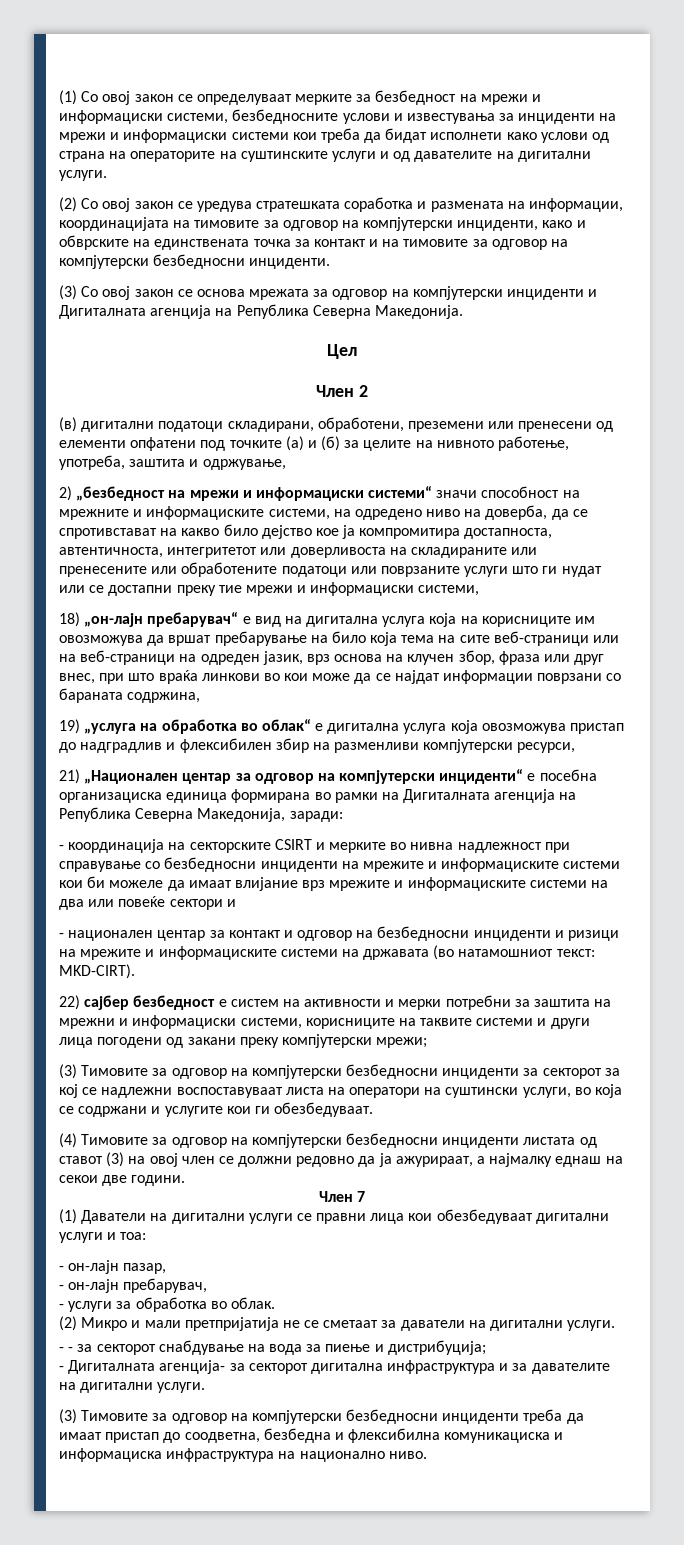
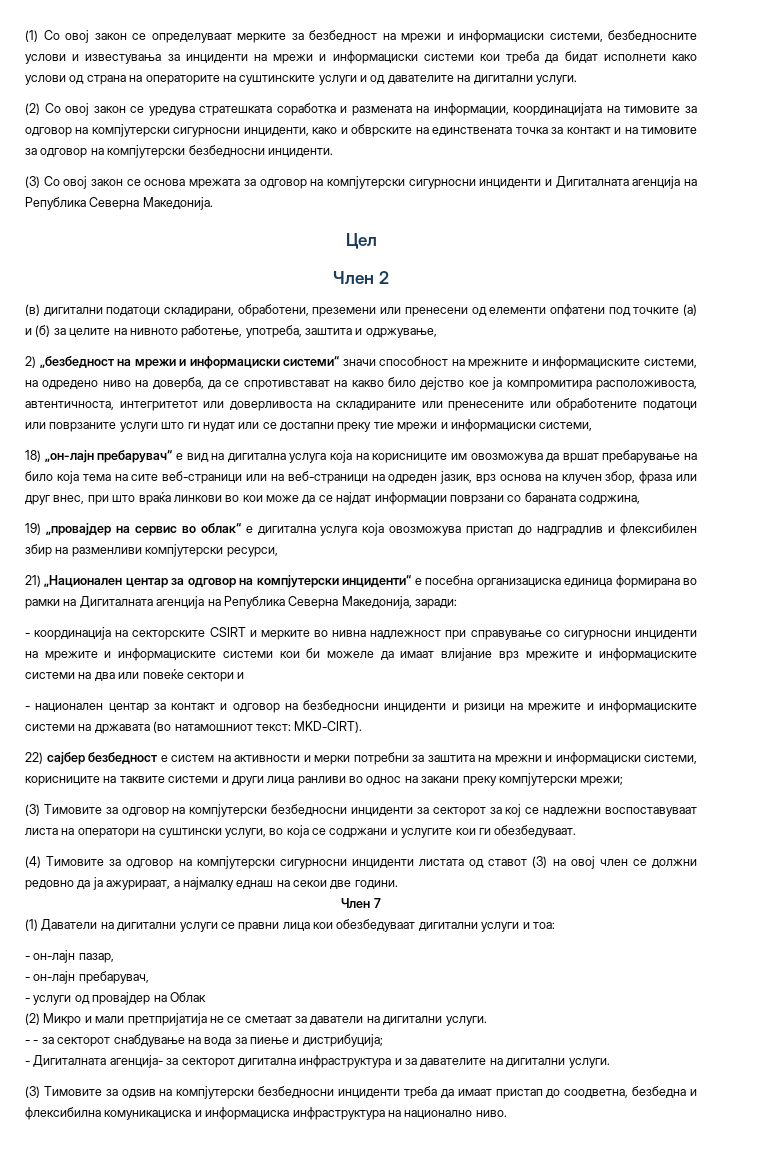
- (2) Со овој закон се уредува стратешката соработка и размената на информации, координацијата на тимовите за одговор на компјутерски инциденти, како и обврските на единствената точка за контакт и на тимовите за одговор на компјутерски безбедносни инциденти.
+ (2) Со овој закон се уредува стратешката соработка и размената на информации, координацијата на тимовите за одговор на компјутерски сигурносни инциденти, како и обврските на единствената точка за контакт и на тимовите за одговор на компјутерски безбедносни инциденти.
- (3) Со овој закон се основа мрежата за одговор на компјутерски инциденти и Дигиталната агенција на Република Северна Македонија.
+ (3) Со овој закон се основа мрежата за одговор на компјутерски сигурносни инциденти и Дигиталната агенција на Република Северна Македонија.
- 2) „безбедност на мрежи и информациски системи“ значи способност на мрежните и информациските системи, на одредено ниво на доверба, да се спротивстават на какво било дејство кое ја компромитира достапноста, автентичноста, интегритетот или доверливоста на складираните или пренесените или обработените податоци или поврзаните услуги што ги нудат или се достапни преку тие мрежи и информациски системи,
+ 2) „безбедност на мрежи и информациски системи“ значи способност на мрежните и информациските системи, на одредено ниво на доверба, да се спротивстават на какво било дејство кое ја компромитира расположивоста, автентичноста, интегритетот или доверливоста на складираните или пренесените или обработените податоци или поврзаните услуги што ги нудат или се достапни преку тие мрежи и информациски системи,
- 19) „услуга на обработка во облак“ е дигитална услуга која овозможува пристап до надградлив и флексибилен збир на разменливи компјутерски ресурси,
+ 19) „провајдер на сервис во облак“ е дигитална услуга која овозможува пристап до надградлив и флексибилен збир на разменливи компјутерски ресурси,
- - координација на секторските CSIRT и мерките во нивна надлежност при справување со безбедносни инциденти на мрежите и информациските системи кои би можеле да имаат влијание врз мрежите и информациските системи на два или повеќе сектори и
+ - координација на секторските CSIRT и мерките во нивна надлежност при справување со сигурносни инциденти на мрежите и информациските системи кои би можеле да имаат влијание врз мрежите и информациските системи на два или повеќе сектори и
- 22) сајбер безбедност е систем на активности и мерки потребни за заштита на мрежни и информациски системи, корисниците на таквите системи и други лица погодени од закани преку компјутерски мрежи;
+ 22) сајбер безбедност е систем на активности и мерки потребни за заштита на мрежни и информациски системи, корисниците на таквите системи и други лица ранливи во однос на закани преку компјутерски мрежи;
- (4) Тимовите за одговор на компјутерски безбедносни инциденти листата од ставот (3) на овој член се должни редовно да ја ажурираат, а најмалку еднаш на секои две години.
+ (4) Тимовите за одговор на компјутерски сигурносни инциденти листата од ставот (3) на овој член се должни редовно да ја ажурираат, а најмалку еднаш на секои две години.
- - услуги за обработка во облак.
+ - услуги од провајдер на Облак
- (3) Тимовите за одговор на компјутерски безбедносни инциденти треба да имаат пристап до соодветна, безбедна и флексибилна комуникациска и информациска инфраструктура на национално ниво.
+ (3) Тимовите за одѕив на компјутерски безбедносни инциденти треба да имаат пристап до соодветна, безбедна и флексибилна комуникациска и информациска инфраструктура на национално ниво.

